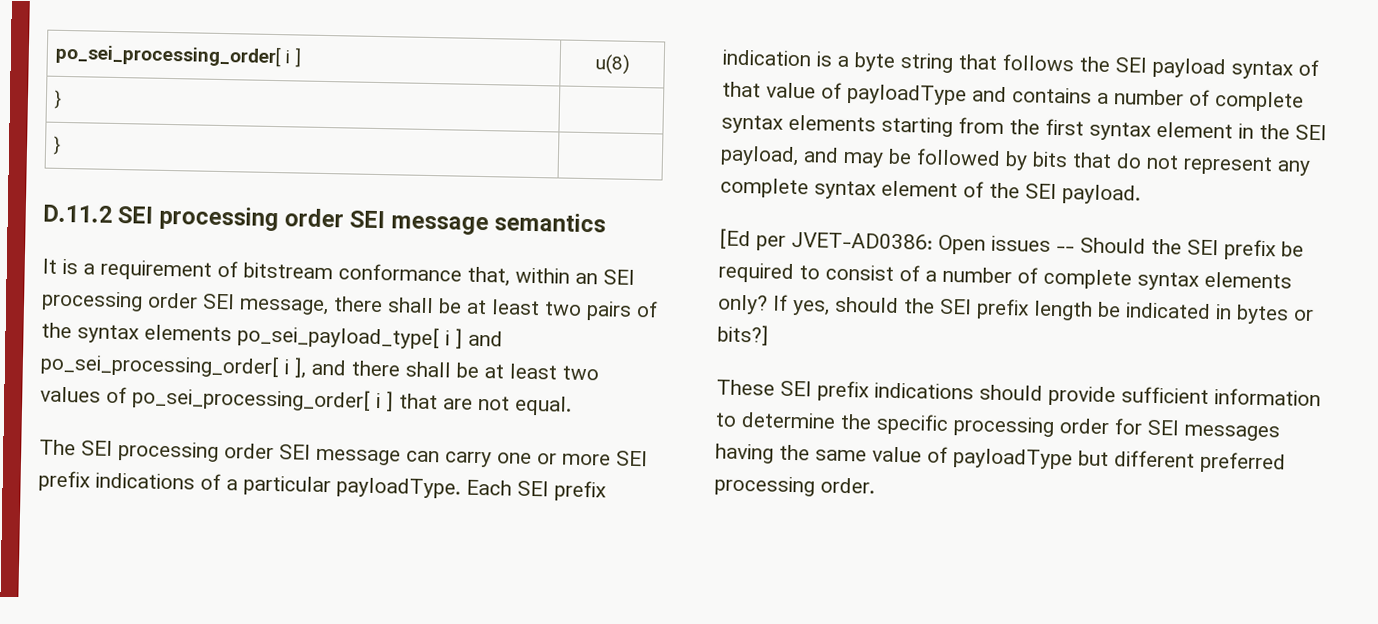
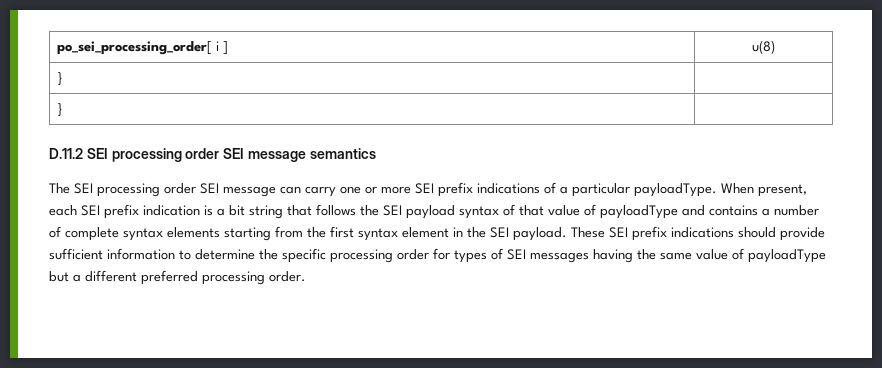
- It is a requirement of bitstream conformance that, within an SEI processing order SEI message, there shall be at least two pairs of the syntax elements po_sei_payload_type[ i ] and po_sei_processing_order[ i ], and there shall be at least two values of po_sei_processing_order[ i ] that are not equal.
- Each SEI prefix indication is a byte string that follows the SEI payload syntax of that value of payloadType and contains a number of complete syntax elements starting from the first syntax element in the SEI payload, and may be followed by bits that do not represent any complete syntax element of the SEI payload.
- [Ed per JVET-AD0386: Open issues -- Should the SEI prefix be required to consist of a number of complete syntax elements only? If yes, should the SEI prefix length be indicated in bytes or bits?]
- These SEI prefix indications should provide sufficient information to determine the specific processing order for SEI messages having the same value of payloadType but different preferred processing order.
+ When present, each SEI prefix indication is a bit string that follows the SEI payload syntax of that value of payloadType and contains a number of complete syntax elements starting from the first syntax element in the SEI payload. These SEI prefix indications should provide sufficient information to determine the specific processing order for types of SEI messages having the same value of payloadType but a different preferred processing order.

